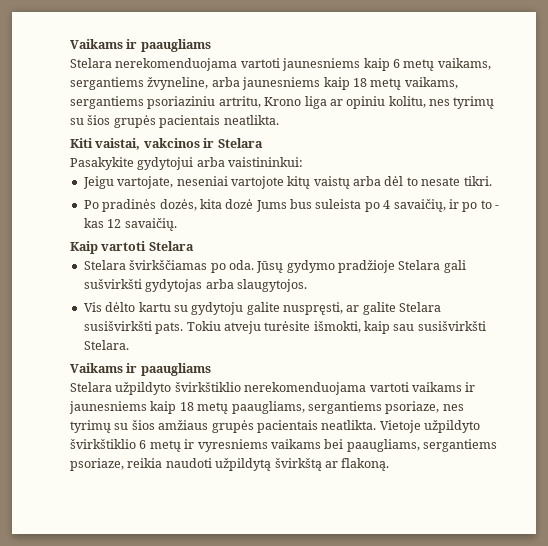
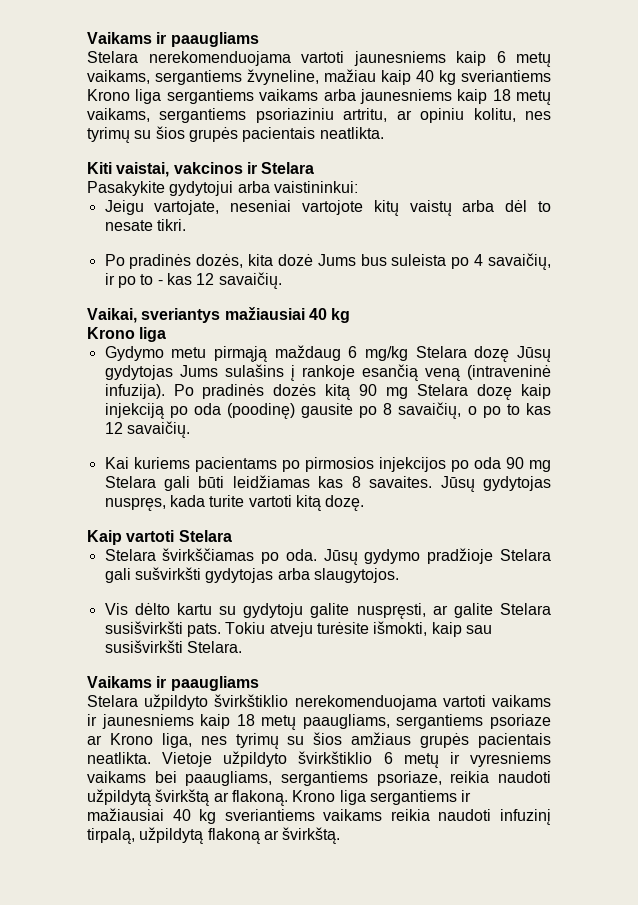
- Stelara nerekomenduojama vartoti jaunesniems kaip 6 metų vaikams, sergantiems žvyneline, arba jaunesniems kaip 18 metų vaikams, sergantiems psoriaziniu artritu, Krono liga ar opiniu kolitu, nes tyrimų su šios grupės pacientais neatlikta.
+ Stelara nerekomenduojama vartoti jaunesniems kaip 6 metų vaikams, sergantiems žvyneline, mažiau kaip 40 kg sveriantiems Krono liga sergantiems vaikams arba jaunesniems kaip 18 metų vaikams, sergantiems psoriaziniu artritu, ar opiniu kolitu, nes tyrimų su šios grupės pacientais neatlikta.
+ Vaikai, sveriantys mažiausiai 40 kg
+ Krono liga
+ Gydymo metu pirmąją maždaug 6 mg/kg Stelara dozę Jūsų gydytojas Jums sulašins į rankoje esančią veną (intraveninė infuzija). Po pradinės dozės kitą 90 mg Stelara dozę kaip injekciją po oda (poodinę) gausite po 8 savaičių, o po to kas 12 savaičių.
+ Kai kuriems pacientams po pirmosios injekcijos po oda 90 mg Stelara gali būti leidžiamas kas 8 savaites. Jūsų gydytojas nuspręs, kada turite vartoti kitą dozę.
- Stelara užpildyto švirkštiklio nerekomenduojama vartoti vaikams ir jaunesniems kaip 18 metų paaugliams, sergantiems psoriaze, nes tyrimų su šios amžiaus grupės pacientais neatlikta.
+ Stelara užpildyto švirkštiklio nerekomenduojama vartoti vaikams ir jaunesniems kaip 18 metų paaugliams, sergantiems psoriaze ar Krono liga, nes tyrimų su šios amžiaus grupės pacientais neatlikta.
+ Krono liga sergantiems ir mažiausiai 40 kg sveriantiems vaikams reikia naudoti infuzinį tirpalą, užpildytą flakoną ar švirkštą.

